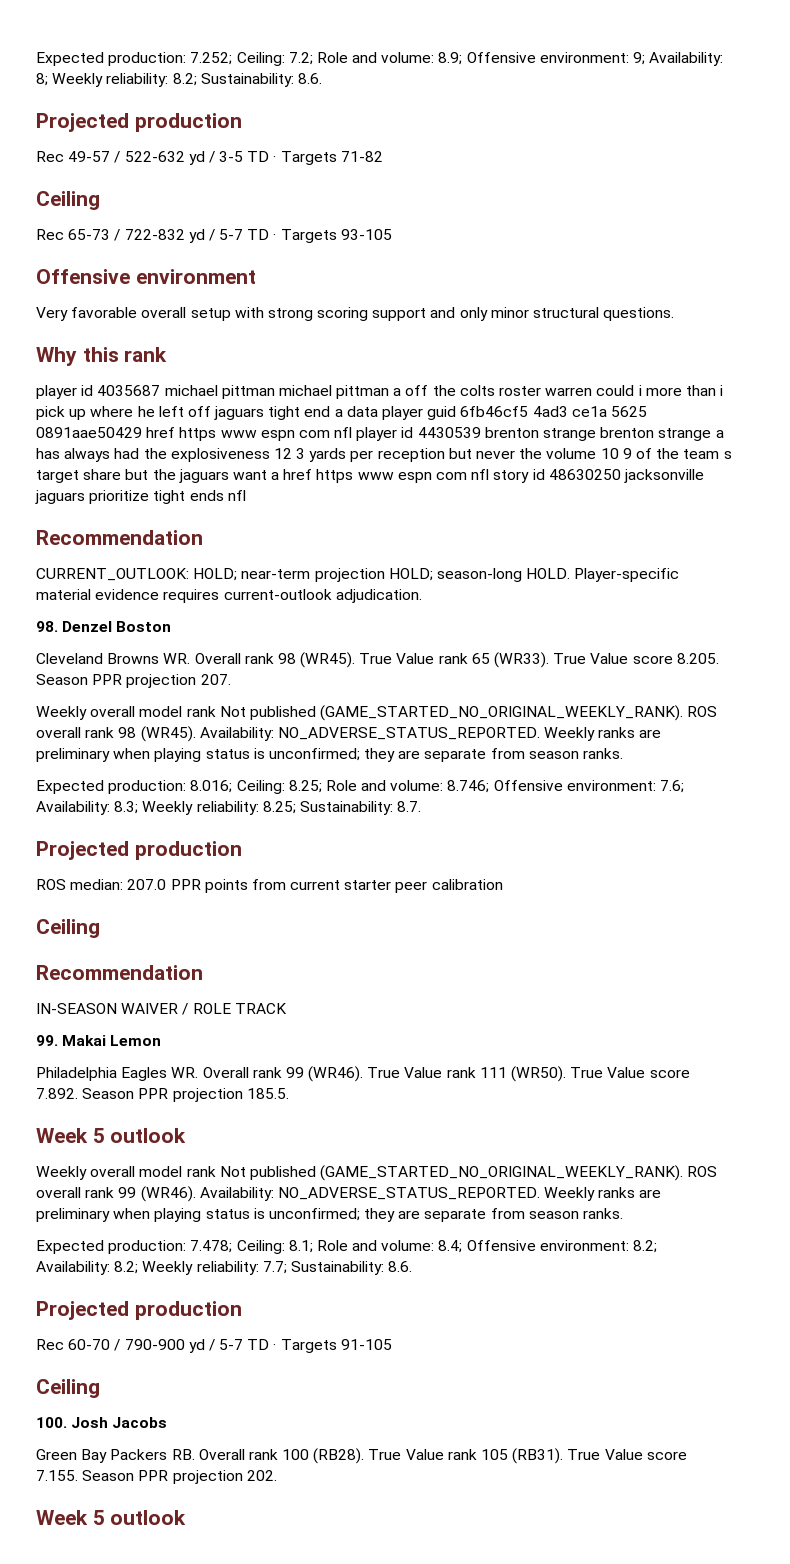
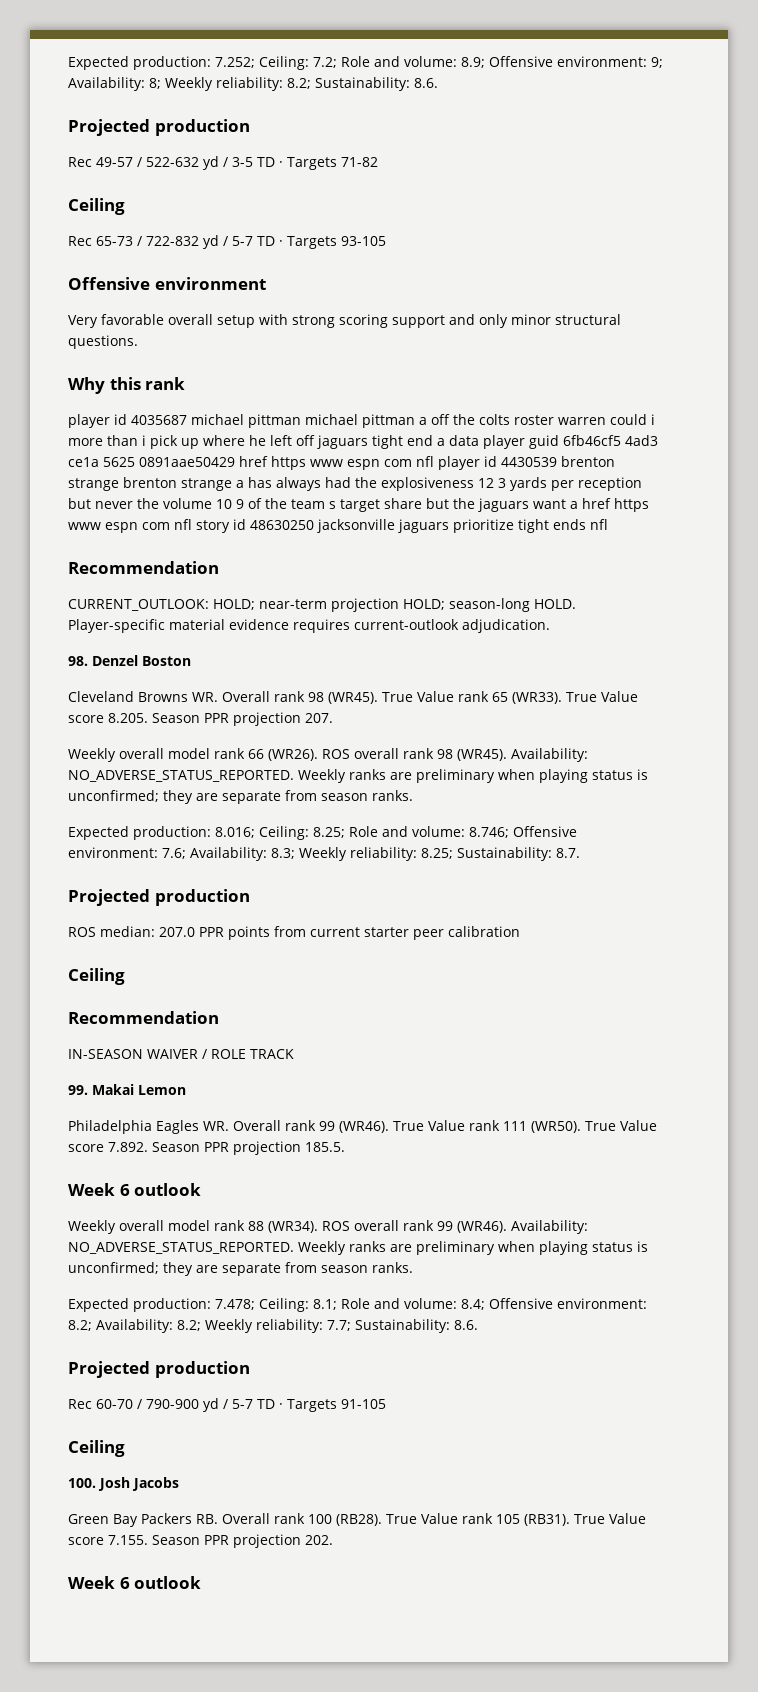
  True Value score 8.205. Season PPR projection 207.
- Weekly overall model rank Not published (GAME_STARTED_NO_ORIGINAL_WEEKLY_RANK).
+ Weekly overall model rank 66 (WR26).
  True Value score 7.892. Season PPR projection 185.5.
- Week 5 outlook
- Weekly overall model rank Not published (GAME_STARTED_NO_ORIGINAL_WEEKLY_RANK).
+ Week 6 outlook
+ Weekly overall model rank 88 (WR34).
  True Value score 7.155. Season PPR projection 202.
- Week 5 outlook
+ Week 6 outlook

